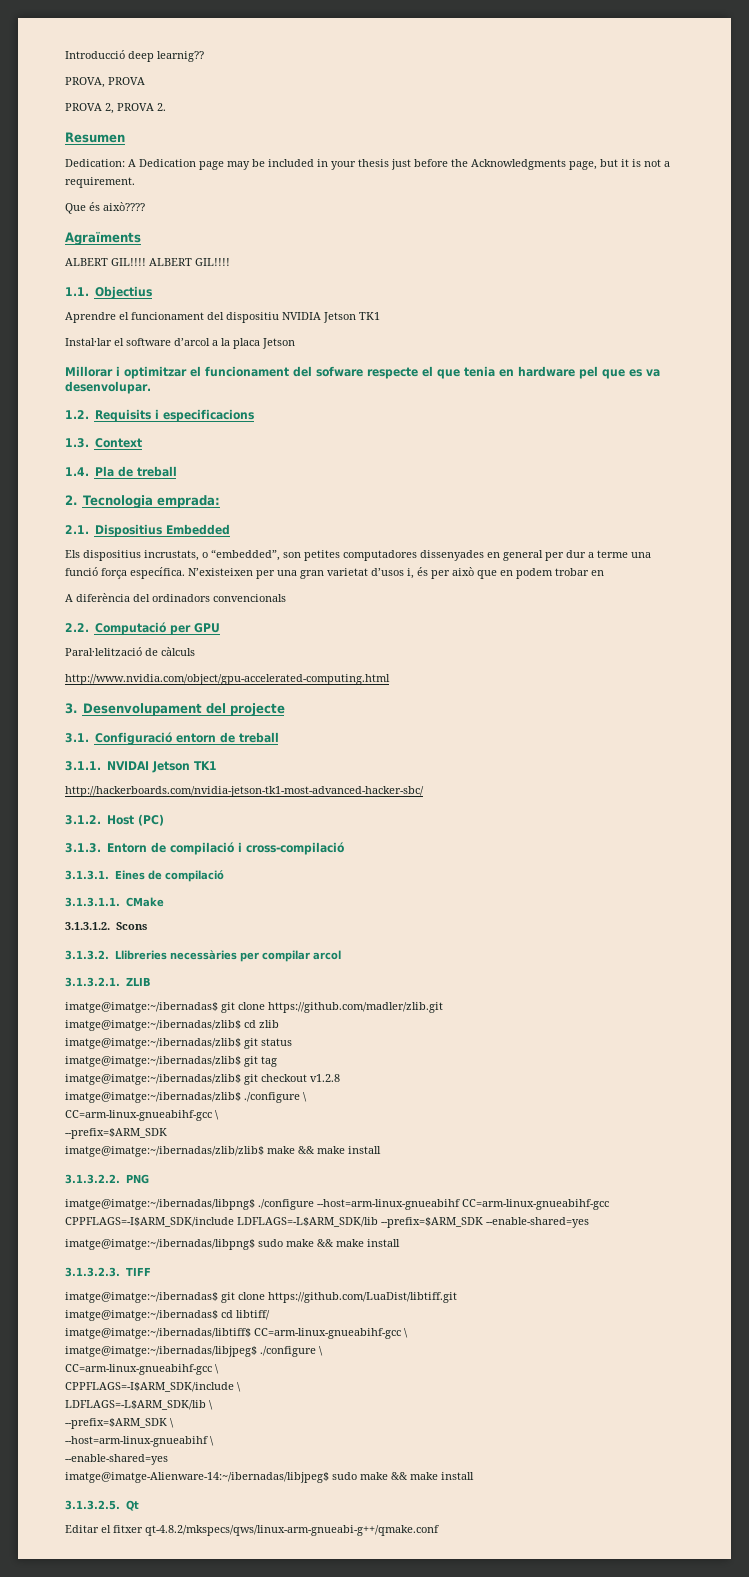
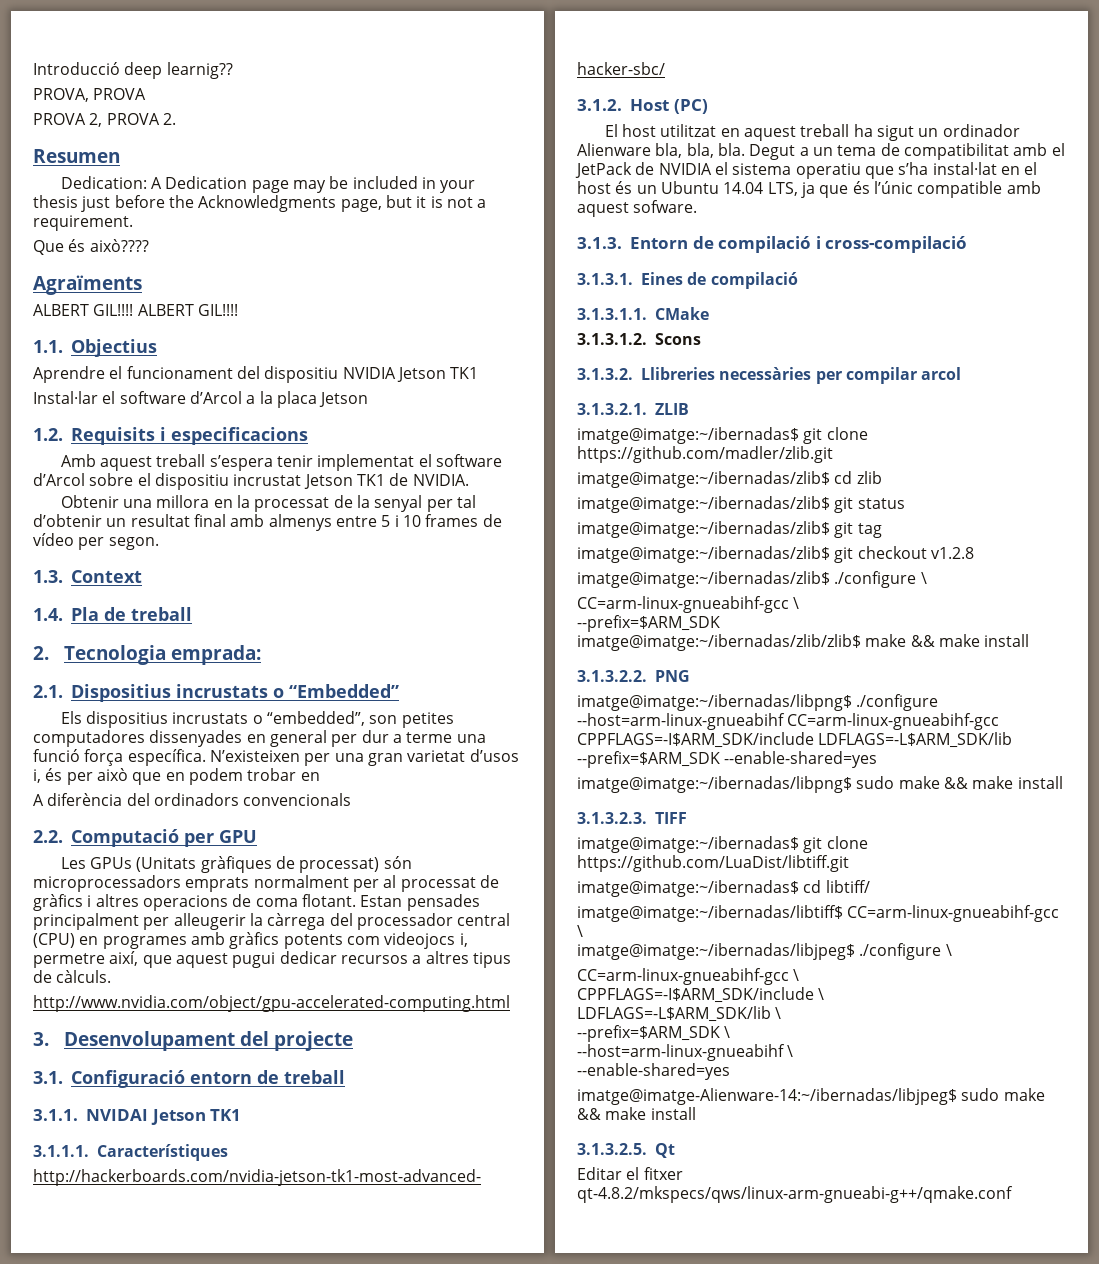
- Instal·lar el software d’arcol a la placa Jetson
+ Instal·lar el software d’Arcol a la placa Jetson
- Millorar i optimitzar el funcionament del sofware respecte el que tenia en hardware pel que es va desenvolupar.
  1.2. Requisits i especificacions
+ Amb aquest treball s’espera tenir implementat el software d’Arcol sobre el dispositiu incrustat Jetson TK1 de NVIDIA.
+ Obtenir una millora en la processat de la senyal per tal d’obtenir un resultat final amb almenys entre 5 i 10 frames de vídeo per segon.
- 2.1. Dispositius Embedded
+ 2.1. Dispositius incrustats o “Embedded”
- Els dispositius incrustats, o “embedded”, son petites computadores dissenyades en general per dur a terme una funció força específica.
+ Els dispositius incrustats o “embedded”, son petites computadores dissenyades en general per dur a terme una funció força específica.
- Paral·lelització de càlculs
+ Les GPUs (Unitats gràfiques de processat) són microprocessadors emprats normalment per al processat de gràfics i altres operacions de coma flotant. Estan pensades principalment per alleugerir la càrrega del processador central (CPU) en programes amb gràfics potents com videojocs i, permetre així, que aquest pugui dedicar recursos a altres tipus de càlculs.
+ 3.1.1.1. Característiques
+ El host utilitzat en aquest treball ha sigut un ordinador Alienware bla, bla, bla. Degut a un tema de compatibilitat amb el JetPack de NVIDIA el sistema operatiu que s’ha instal·lat en el host és un Ubuntu 14.04 LTS, ja que és l’únic compatible amb aquest sofware.

